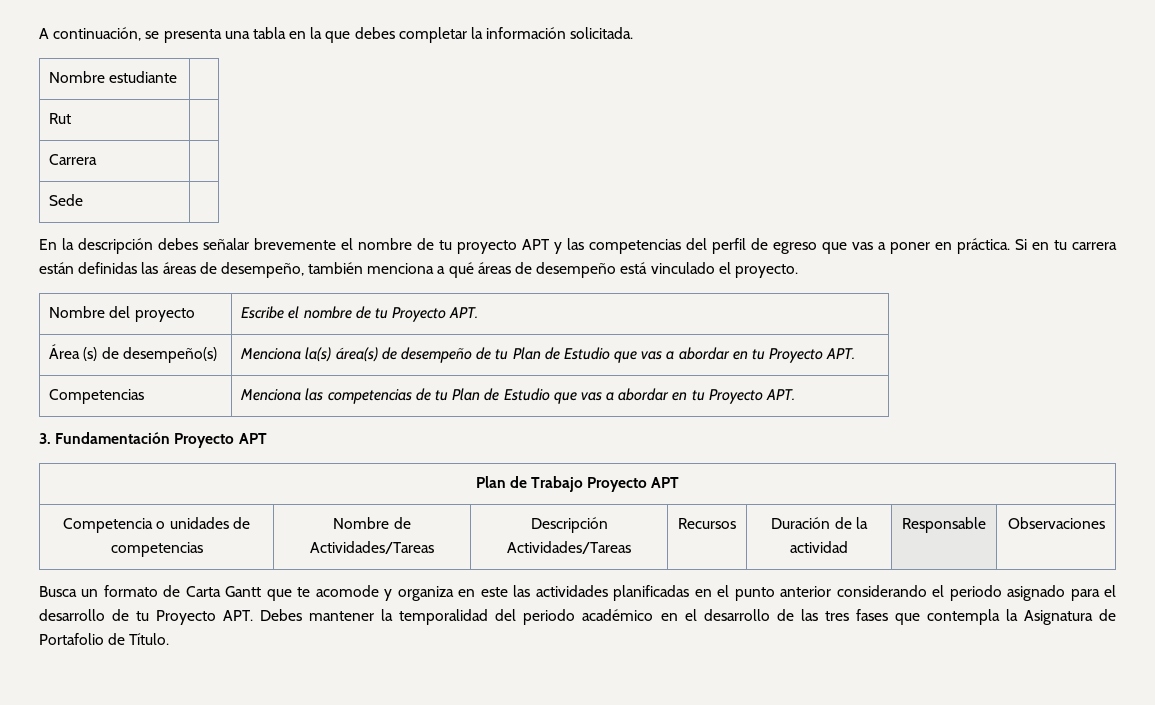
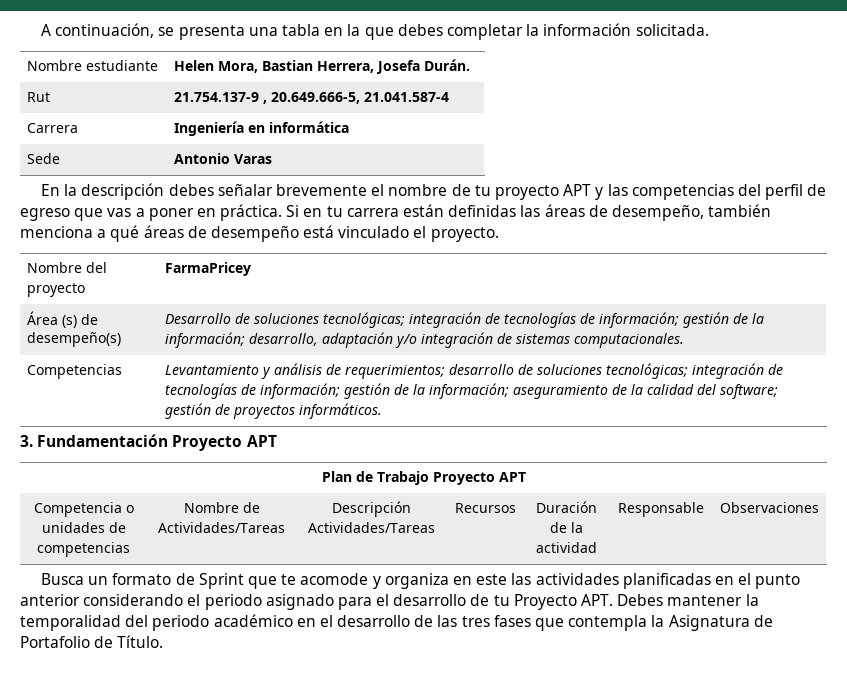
- Nombre estudiante |
- Rut |
- Carrera |
+ Nombre estudiante | Helen Mora, Bastian Herrera, Josefa Durán.
+ Rut | 21.754.137-9 , 20.649.666-5, 21.041.587-4
+ Carrera | Ingeniería en informática
- Sede |
+ Sede | Antonio Varas
- Nombre del proyecto | Escribe el nombre de tu Proyecto APT.
- Área (s) de desempeño(s) | Menciona la(s) área(s) de desempeño de tu Plan de Estudio que vas a abordar en tu Proyecto APT.
- Competencias | Menciona las competencias de tu Plan de Estudio que vas a abordar en tu Proyecto APT.
+ Nombre del proyecto | FarmaPricey
+ Área (s) de desempeño(s) | Desarrollo de soluciones tecnológicas; integración de tecnologías de información; gestión de la información; desarrollo, adaptación y/o integración de sistemas computacionales.
+ Competencias | Levantamiento y análisis de requerimientos; desarrollo de soluciones tecnológicas; integración de tecnologías de información; gestión de la información; aseguramiento de la calidad del software; gestión de proyectos informáticos.
- Busca un formato de Carta Gantt que te acomode y organiza en este las actividades planificadas en el punto anterior considerando el periodo asignado para el desarrollo de tu Proyecto APT. Debes mantener la temporalidad del periodo académico en el desarrollo de las tres fases que contempla la Asignatura de Portafolio de Título.
+ Busca un formato de Sprint que te acomode y organiza en este las actividades planificadas en el punto anterior considerando el periodo asignado para el desarrollo de tu Proyecto APT. Debes mantener la temporalidad del periodo académico en el desarrollo de las tres fases que contempla la Asignatura de Portafolio de Título.

